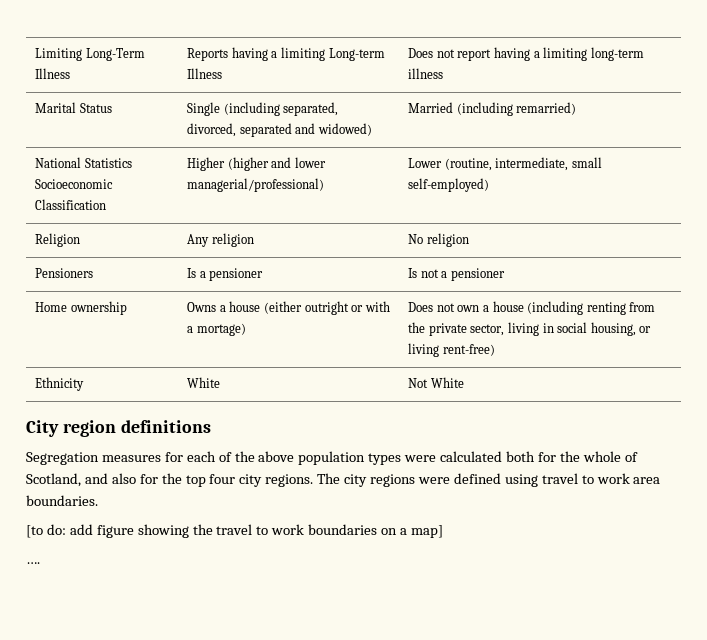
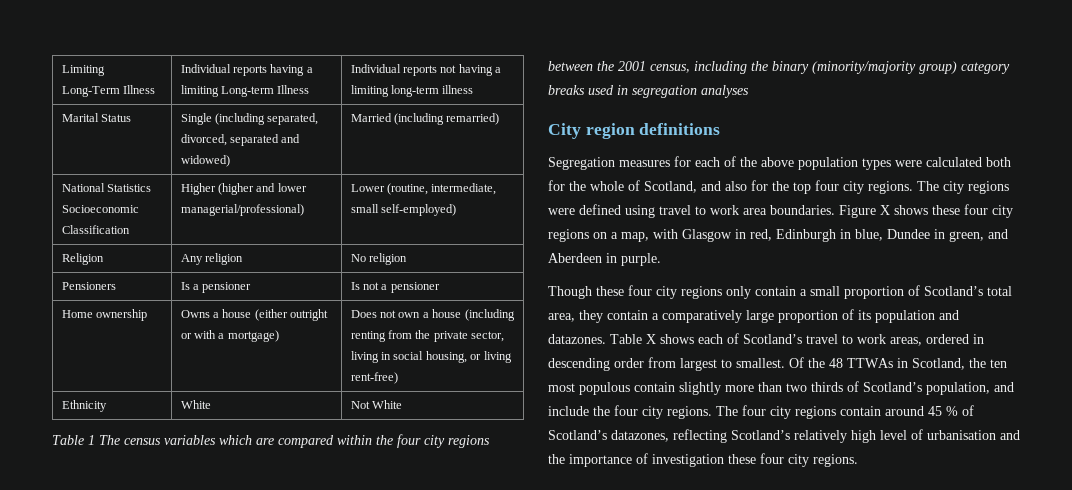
- Limiting Long-Term Illness | Reports having a limiting Long-term Illness | Does not report having a limiting long-term illness
+ Limiting Long-Term Illness | Individual reports having a limiting Long-term Illness | Individual reports not having a limiting long-term illness
- Home ownership | Owns a house (either outright or with a mortage) | Does not own a house (including renting from the private sector, living in social housing, or living rent-free)
+ Home ownership | Owns a house (either outright or with a mortgage) | Does not own a house (including renting from the private sector, living in social housing, or living rent-free)
+ Table 1 The census variables which are compared within the four city regions between the 2001 census, including the binary (minority/majority group) category breaks used in segregation analyses
- The city regions were defined using travel to work area boundaries.
- [to do: add figure showing the travel to work boundaries on a map]
- ….
+ The city regions were defined using travel to work area boundaries. Figure X shows these four city regions on a map, with Glasgow in red, Edinburgh in blue, Dundee in green, and Aberdeen in purple.
+ Though these four city regions only contain a small proportion of Scotland’s total area, they contain a comparatively large proportion of its population and datazones. Table X shows each of Scotland’s travel to work areas, ordered in descending order from largest to smallest. Of the 48 TTWAs in Scotland, the ten most populous contain slightly more than two thirds of Scotland’s population, and include the four city regions. The four city regions contain around 45 % of Scotland’s datazones, reflecting Scotland’s relatively high level of urbanisation and the importance of investigation these four city regions.

